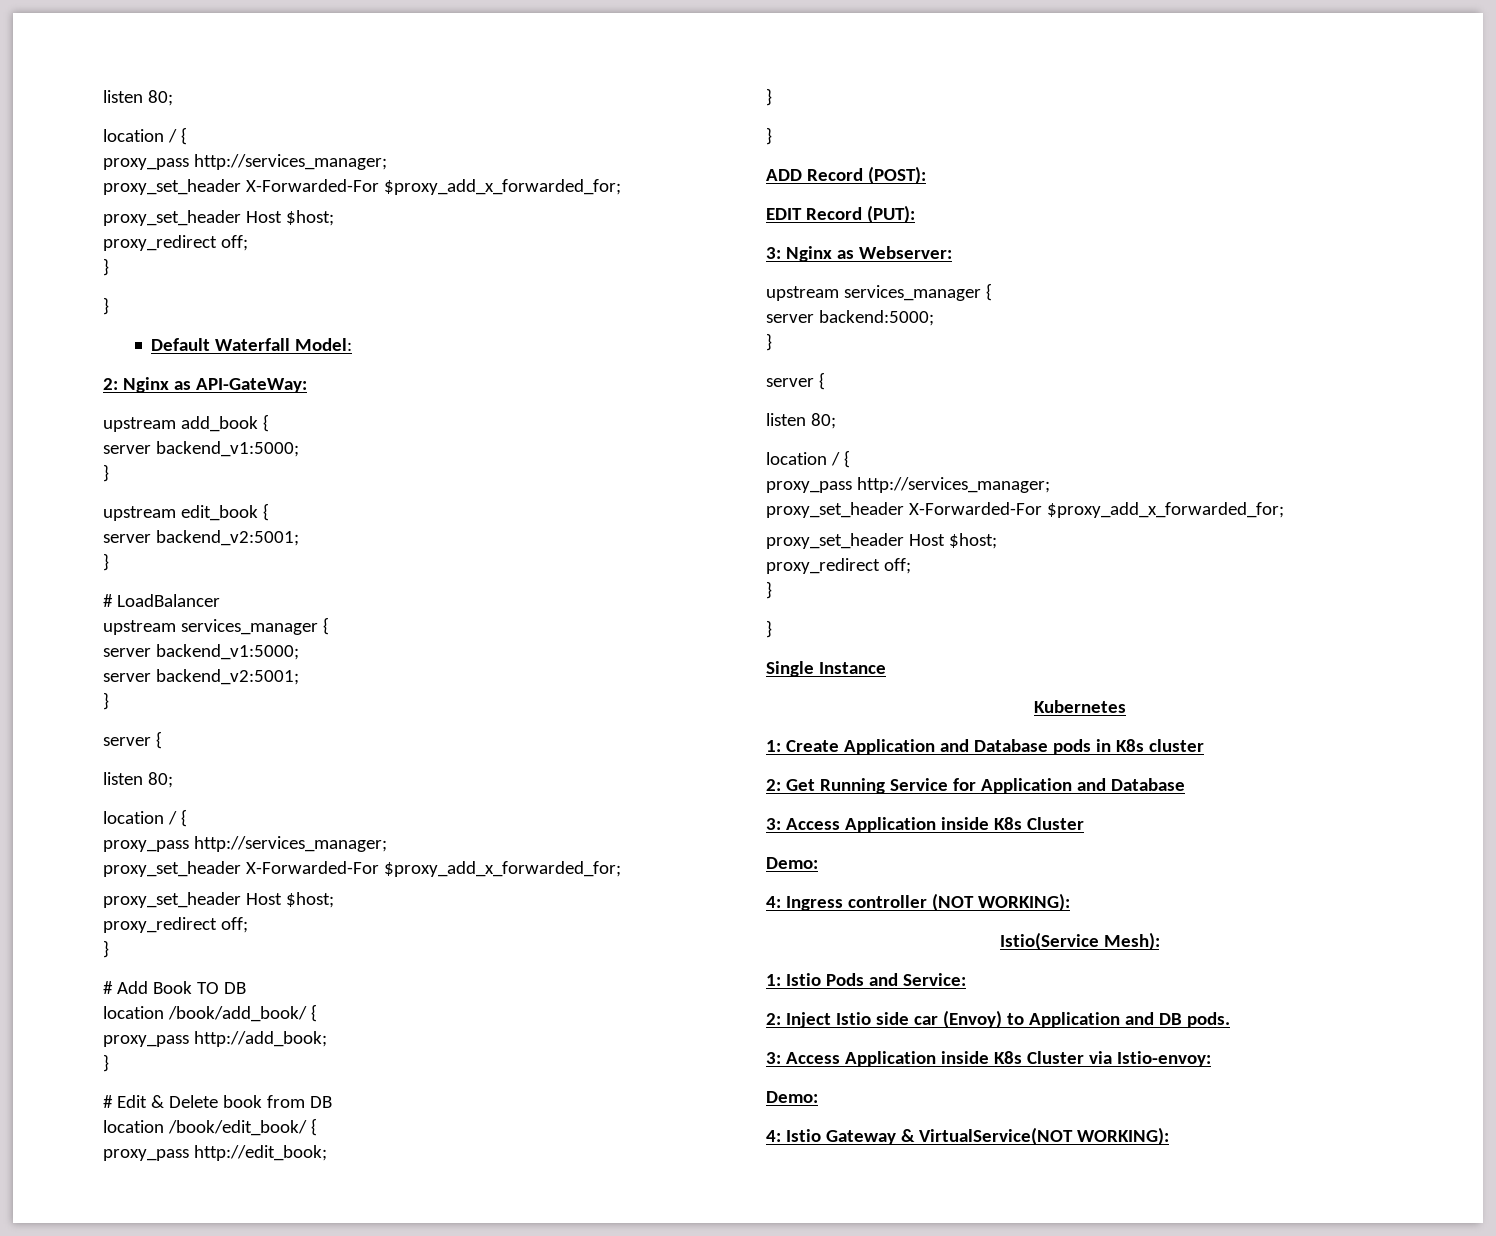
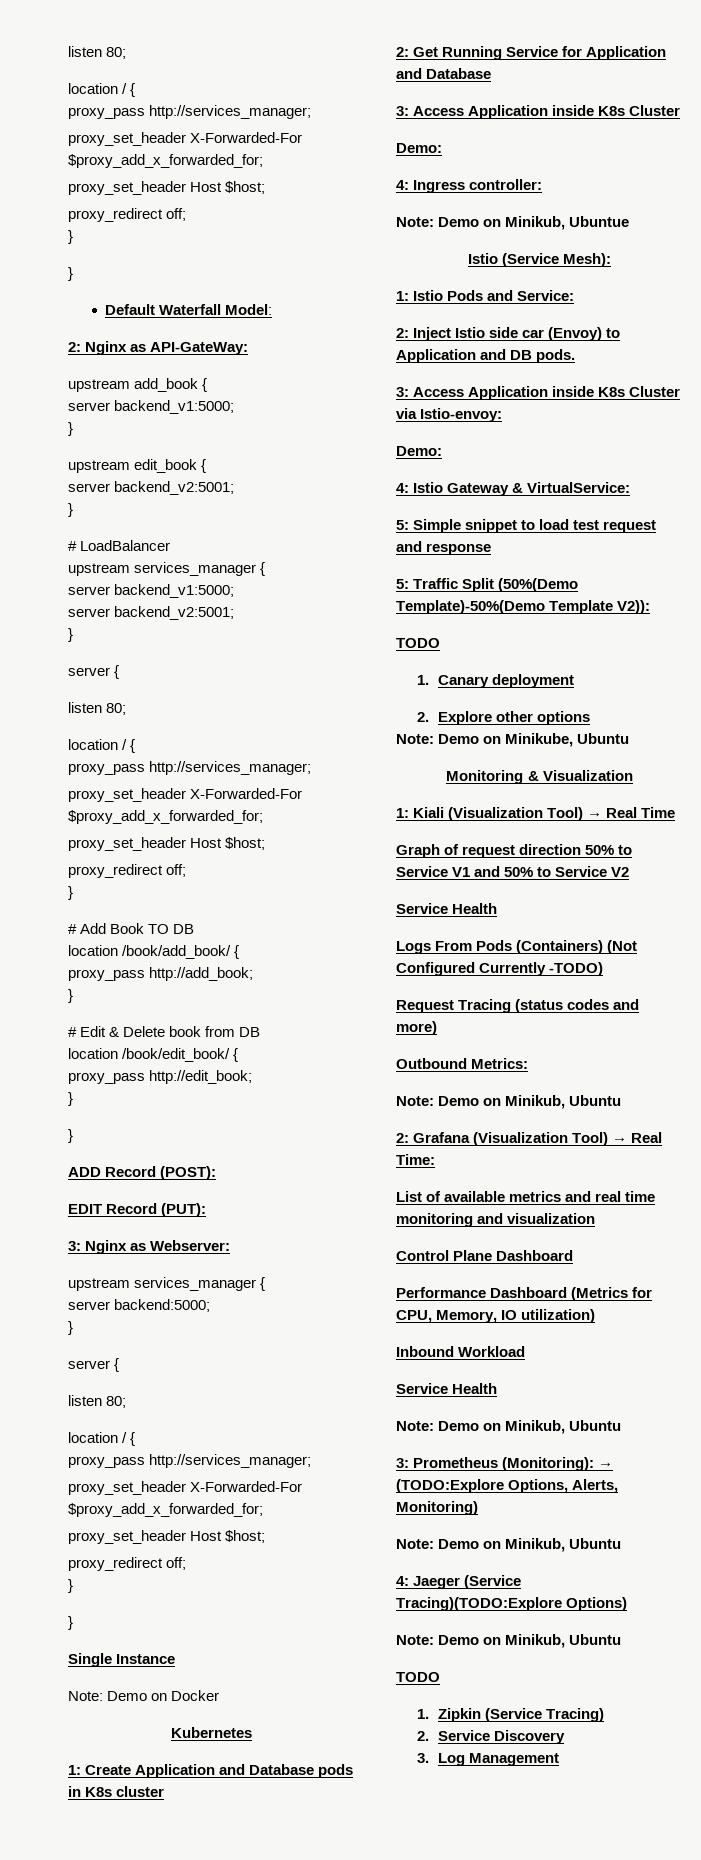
+ Note: Demo on Docker
- 4: Ingress controller (NOT WORKING):
- Istio(Service Mesh):
+ 4: Ingress controller:
+ Note: Demo on Minikub, Ubuntue
+ Istio (Service Mesh):
- 4: Istio Gateway & VirtualService(NOT WORKING):
+ 4: Istio Gateway & VirtualService:
+ 5: Simple snippet to load test request and response
+ 5: Traffic Split (50%(Demo Template)-50%(Demo Template V2)):
+ TODO
+ 1. Canary deployment
+ 2. Explore other options
+ Note: Demo on Minikube, Ubuntu
+ Monitoring & Visualization
+ 1: Kiali (Visualization Tool) → Real Time
+ Graph of request direction 50% to Service V1 and 50% to Service V2
+ Service Health
+ Logs From Pods (Containers) (Not Configured Currently -TODO)
+ Request Tracing (status codes and more)
+ Outbound Metrics:
+ Note: Demo on Minikub, Ubuntu
+ 2: Grafana (Visualization Tool) → Real Time:
+ List of available metrics and real time monitoring and visualization
+ Control Plane Dashboard
+ Performance Dashboard (Metrics for CPU, Memory, IO utilization)
+ Inbound Workload
+ Service Health
+ Note: Demo on Minikub, Ubuntu
+ 3: Prometheus (Monitoring): → (TODO:Explore Options, Alerts, Monitoring)
+ Note: Demo on Minikub, Ubuntu
+ 4: Jaeger (Service Tracing)(TODO:Explore Options)
+ Note: Demo on Minikub, Ubuntu
+ TODO
+ 1. Zipkin (Service Tracing)
+ 2. Service Discovery
+ 3. Log Management

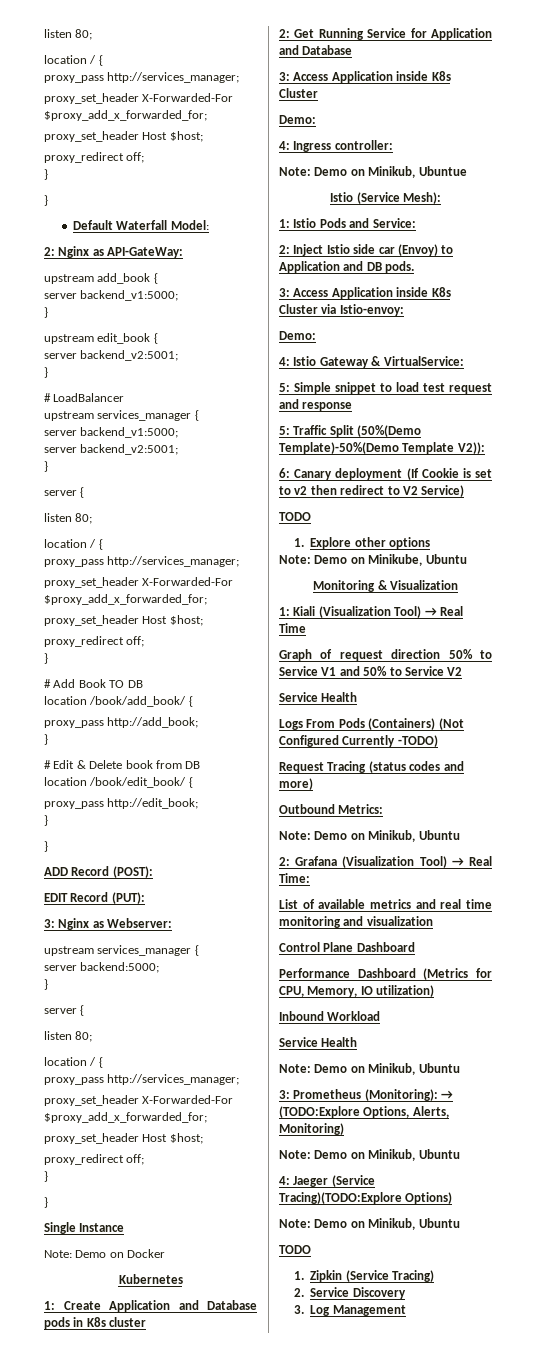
  5: Traffic Split (50%(Demo Template)-50%(Demo Template V2)):
+ 6: Canary deployment (If Cookie is set to v2 then redirect to V2 Service)
  TODO
- 1. Canary deployment
- 2. Explore other options
+ 1. Explore other options

